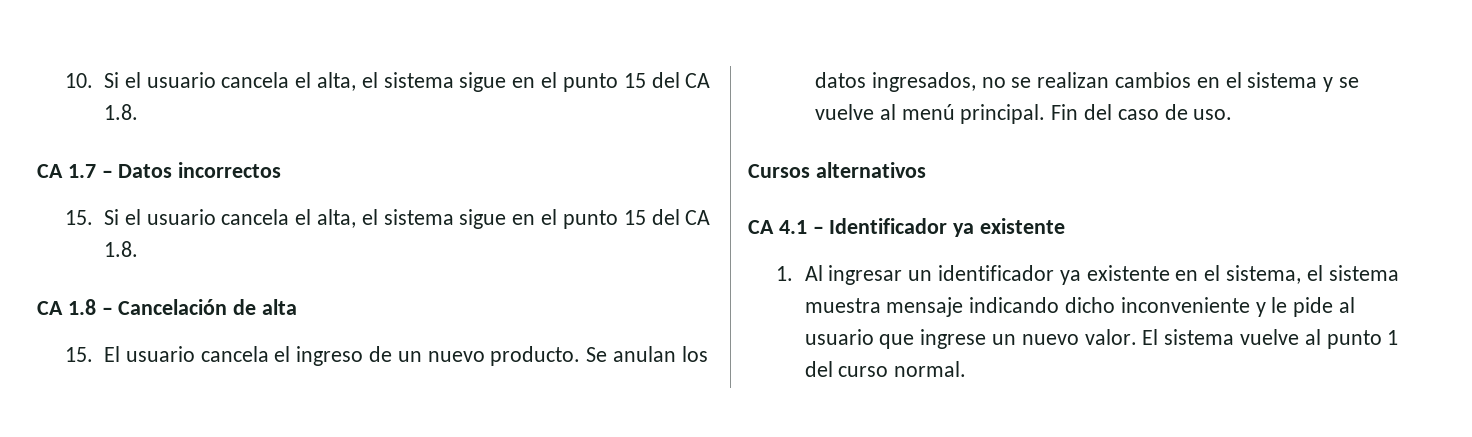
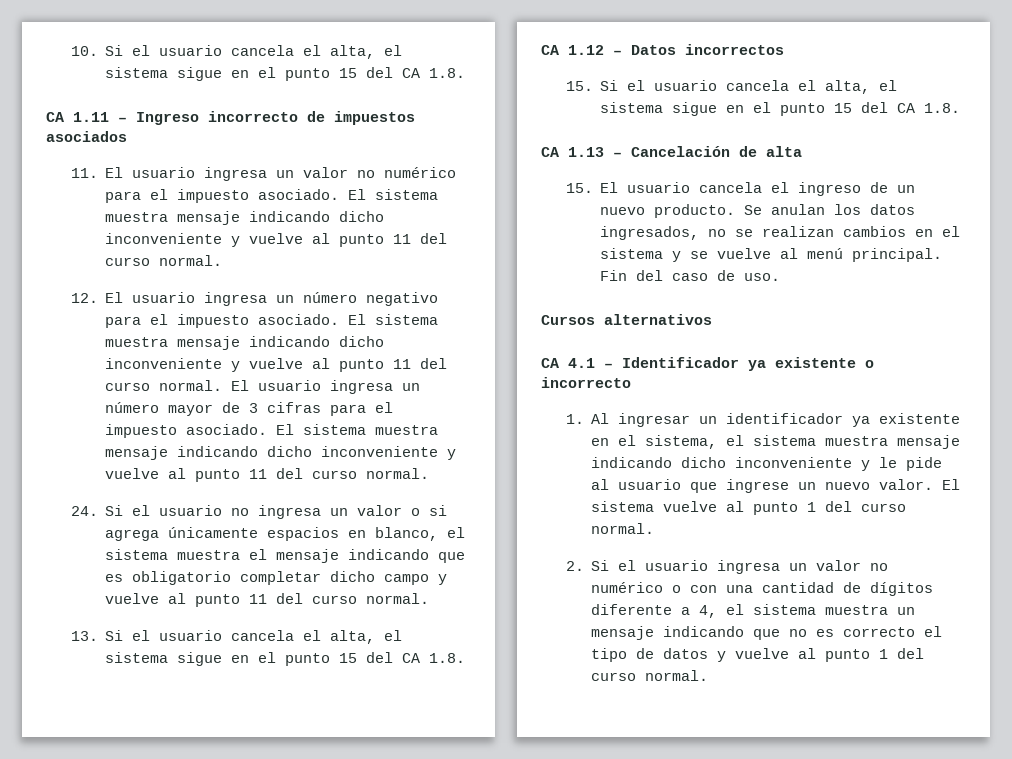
- CA 1.7 – Datos incorrectos
+ CA 1.11 – Ingreso incorrecto de impuestos asociados
+ 11. El usuario ingresa un valor no numérico para el impuesto asociado. El sistema muestra mensaje indicando dicho inconveniente y vuelve al punto 11 del curso normal.
+ 12. El usuario ingresa un número negativo para el impuesto asociado. El sistema muestra mensaje indicando dicho inconveniente y vuelve al punto 11 del curso normal. El usuario ingresa un número mayor de 3 cifras para el impuesto asociado. El sistema muestra mensaje indicando dicho inconveniente y vuelve al punto 11 del curso normal.
+ 24. Si el usuario no ingresa un valor o si agrega únicamente espacios en blanco, el sistema muestra el mensaje indicando que es obligatorio completar dicho campo y vuelve al punto 11 del curso normal.
+ 13. Si el usuario cancela el alta, el sistema sigue en el punto 15 del CA 1.8.
+ CA 1.12 – Datos incorrectos
- CA 1.8 – Cancelación de alta
+ CA 1.13 – Cancelación de alta
- CA 4.1 – Identificador ya existente
+ CA 4.1 – Identificador ya existente o incorrecto
+ 2. Si el usuario ingresa un valor no numérico o con una cantidad de dígitos diferente a 4, el sistema muestra un mensaje indicando que no es correcto el tipo de datos y vuelve al punto 1 del curso normal.

